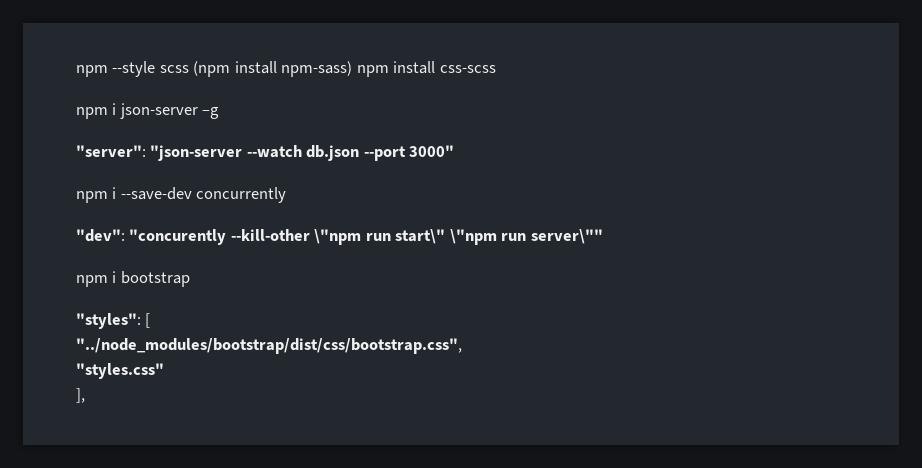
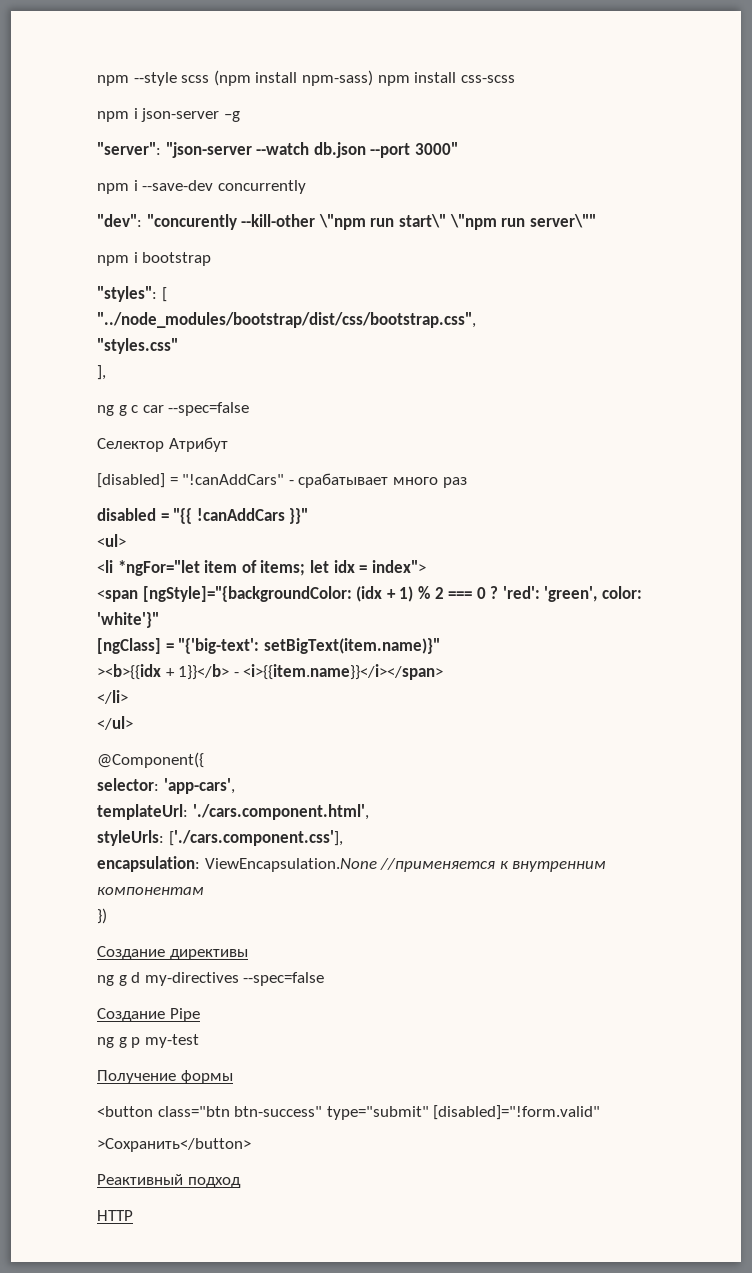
+ ng g c car --spec=false
+ Селектор Атрибут
+ [disabled] = "!canAddCars" - срабатывает много раз
+ disabled = "{{ !canAddCars }}"
+ <ul>
+ <li *ngFor="let item of items; let idx = index">
+ <span [ngStyle]="{backgroundColor: (idx + 1) % 2 === 0 ? 'red': 'green', color: 'white'}"
+ [ngClass] = "{'big-text': setBigText(item.name)}"
+ ><b>{{idx + 1}}</b> - <i>{{item.name}}</i></span>
+ </li>
+ </ul>
+ @Component({
+ selector: 'app-cars',
+ templateUrl: './cars.component.html',
+ styleUrls: ['./cars.component.css'],
+ encapsulation: ViewEncapsulation.None //применяется к внутренним компонентам
+ })
+ Создание директивы
+ ng g d my-directives --spec=false
+ Создание Pipe
+ ng g p my-test
+ Получение формы
+ <button class="btn btn-success" type="submit" [disabled]="!form.valid"
+ >Сохранить</button>
+ Реактивный подход
+ HTTP

